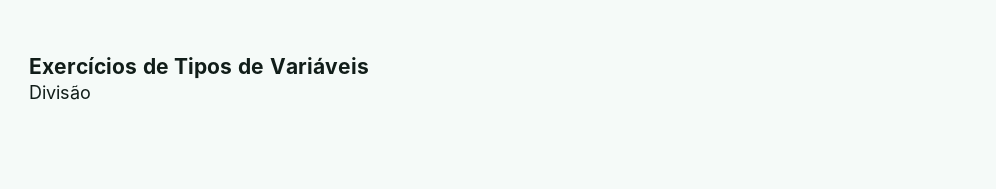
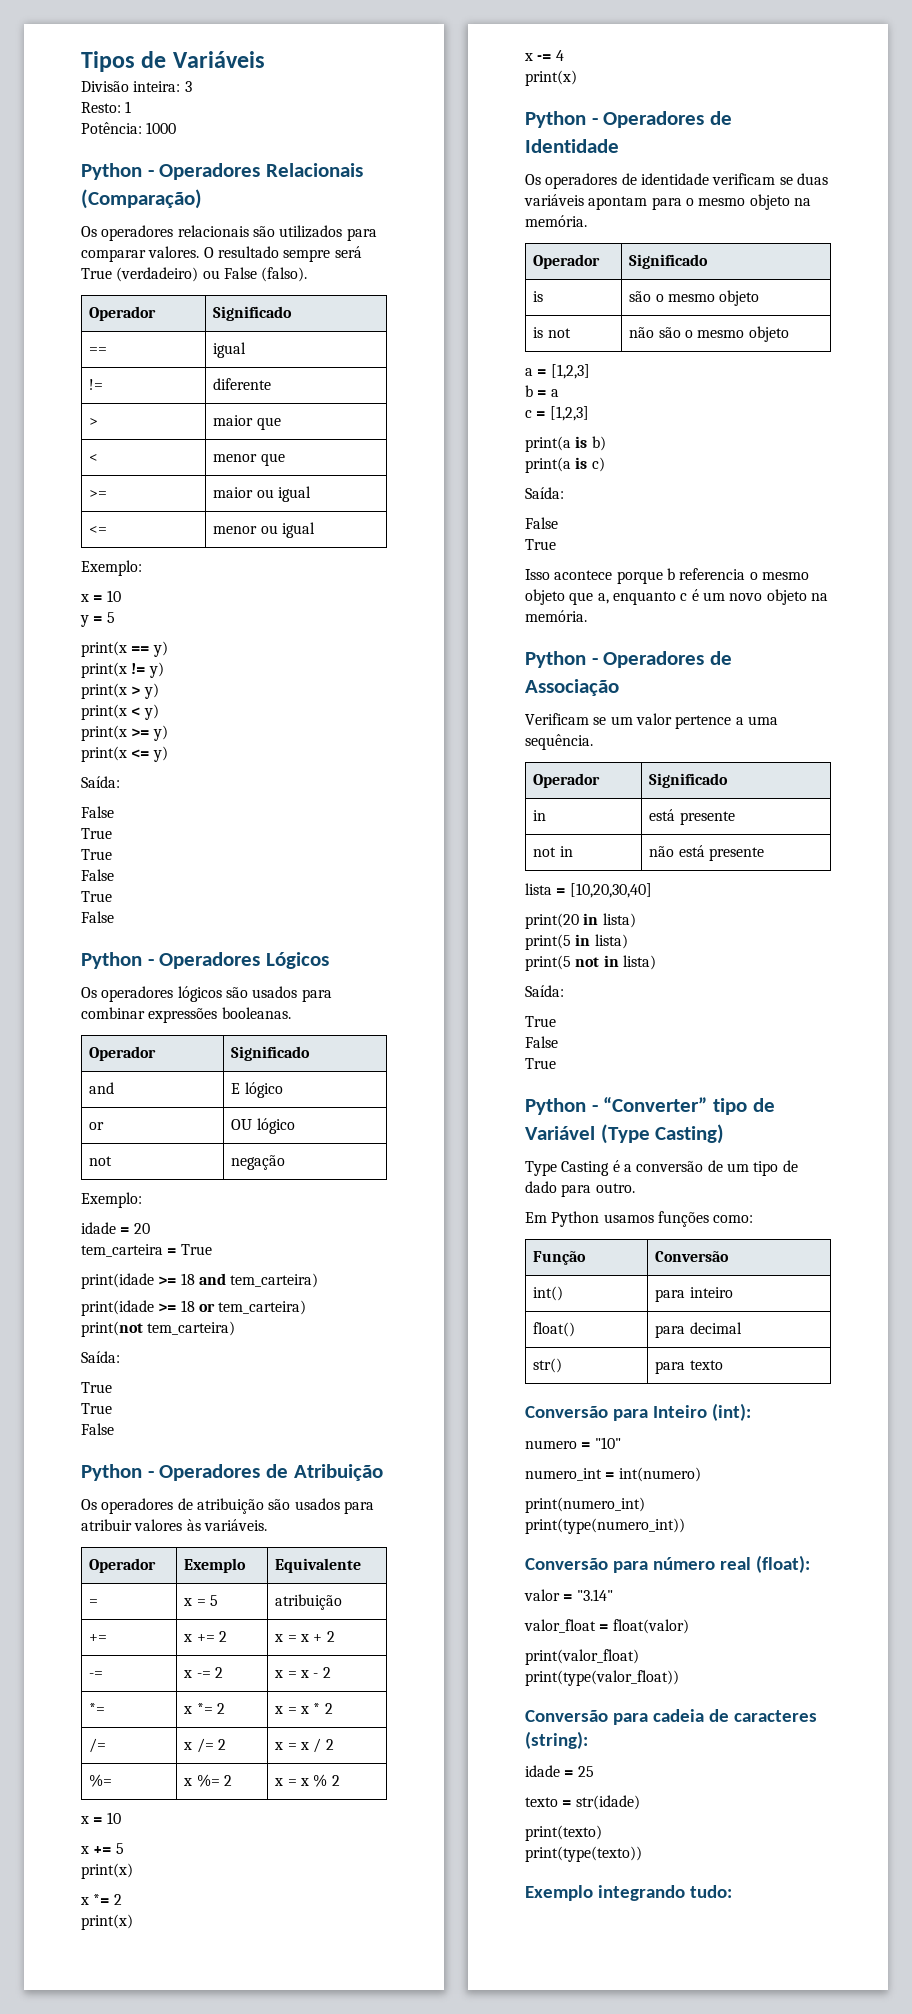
- Exercícios de Tipos de Variáveis
+ Tipos de Variáveis
- Divisão
+ Divisão inteira: 3
+ Resto: 1
+ Potência: 1000
+ Python - Operadores Relacionais (Comparação)
+ Os operadores relacionais são utilizados para comparar valores. O resultado sempre será True (verdadeiro) ou False (falso).
+ Operador | Significado
+ == | igual
+ != | diferente
+ > | maior que
+ < | menor que
+ >= | maior ou igual
+ <= | menor ou igual
+ Exemplo:
+ x = 10
+ y = 5
+ print(x == y)
+ print(x != y)
+ print(x > y)
+ print(x < y)
+ print(x >= y)
+ print(x <= y)
+ Saída:
+ False
+ True
+ True
+ False
+ True
+ False
+ Python - Operadores Lógicos
+ Os operadores lógicos são usados para combinar expressões booleanas.
+ Operador | Significado
+ and | E lógico
+ or | OU lógico
+ not | negação
+ Exemplo:
+ idade = 20
+ tem_carteira = True
+ print(idade >= 18 and tem_carteira)
+ print(idade >= 18 or tem_carteira)
+ print(not tem_carteira)
+ Saída:
+ True
+ True
+ False
+ Python - Operadores de Atribuição
+ Os operadores de atribuição são usados para atribuir valores às variáveis.
+ Operador | Exemplo | Equivalente
+ = | x = 5 | atribuição
+ += | x += 2 | x = x + 2
+ -= | x -= 2 | x = x - 2
+ *= | x *= 2 | x = x * 2
+ /= | x /= 2 | x = x / 2
+ %= | x %= 2 | x = x % 2
+ x = 10
+ x += 5
+ print(x)
+ x *= 2
+ print(x)
+ x -= 4
+ print(x)
+ Python - Operadores de Identidade
+ Os operadores de identidade verificam se duas variáveis apontam para o mesmo objeto na memória.
+ Operador | Significado
+ is | são o mesmo objeto
+ is not | não são o mesmo objeto
+ a = [1,2,3]
+ b = a
+ c = [1,2,3]
+ print(a is b)
+ print(a is c)
+ Saída:
+ False
+ True
+ Isso acontece porque b referencia o mesmo objeto que a, enquanto c é um novo objeto na memória.
+ Python - Operadores de Associação
+ Verificam se um valor pertence a uma sequência.
+ Operador | Significado
+ in | está presente
+ not in | não está presente
+ lista = [10,20,30,40]
+ print(20 in lista)
+ print(5 in lista)
+ print(5 not in lista)
+ Saída:
+ True
+ False
+ True
+ Python - “Converter” tipo de Variável (Type Casting)
+ Type Casting é a conversão de um tipo de dado para outro.
+ Em Python usamos funções como:
+ Função | Conversão
+ int() | para inteiro
+ float() | para decimal
+ str() | para texto
+ Conversão para Inteiro (int):
+ numero = "10"
+ numero_int = int(numero)
+ print(numero_int)
+ print(type(numero_int))
+ Conversão para número real (float):
+ valor = "3.14"
+ valor_float = float(valor)
+ print(valor_float)
+ print(type(valor_float))
+ Conversão para cadeia de caracteres (string):
+ idade = 25
+ texto = str(idade)
+ print(texto)
+ print(type(texto))
+ Exemplo integrando tudo:

